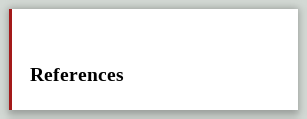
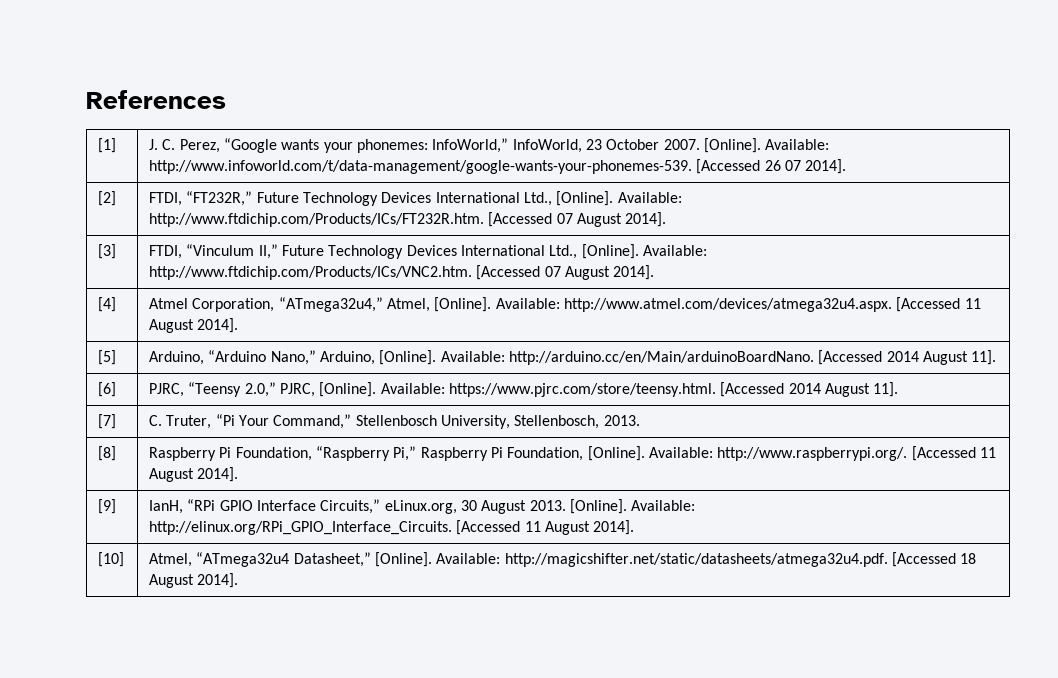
+ [1] | J. C. Perez, “Google wants your phonemes: InfoWorld,” InfoWorld, 23 October 2007. [Online]. Available: http://www.infoworld.com/t/data-management/google-wants-your-phonemes-539. [Accessed 26 07 2014].
+ [2] | FTDI, “FT232R,” Future Technology Devices International Ltd., [Online]. Available: http://www.ftdichip.com/Products/ICs/FT232R.htm. [Accessed 07 August 2014].
+ [3] | FTDI, “Vinculum II,” Future Technology Devices International Ltd., [Online]. Available: http://www.ftdichip.com/Products/ICs/VNC2.htm. [Accessed 07 August 2014].
+ [4] | Atmel Corporation, “ATmega32u4,” Atmel, [Online]. Available: http://www.atmel.com/devices/atmega32u4.aspx. [Accessed 11 August 2014].
+ [5] | Arduino, “Arduino Nano,” Arduino, [Online]. Available: http://arduino.cc/en/Main/arduinoBoardNano. [Accessed 2014 August 11].
+ [6] | PJRC, “Teensy 2.0,” PJRC, [Online]. Available: https://www.pjrc.com/store/teensy.html. [Accessed 2014 August 11].
+ [7] | C. Truter, “Pi Your Command,” Stellenbosch University, Stellenbosch, 2013.
+ [8] | Raspberry Pi Foundation, “Raspberry Pi,” Raspberry Pi Foundation, [Online]. Available: http://www.raspberrypi.org/. [Accessed 11 August 2014].
+ [9] | IanH, “RPi GPIO Interface Circuits,” eLinux.org, 30 August 2013. [Online]. Available: http://elinux.org/RPi_GPIO_Interface_Circuits. [Accessed 11 August 2014].
+ [10] | Atmel, “ATmega32u4 Datasheet,” [Online]. Available: http://magicshifter.net/static/datasheets/atmega32u4.pdf. [Accessed 18 August 2014].

